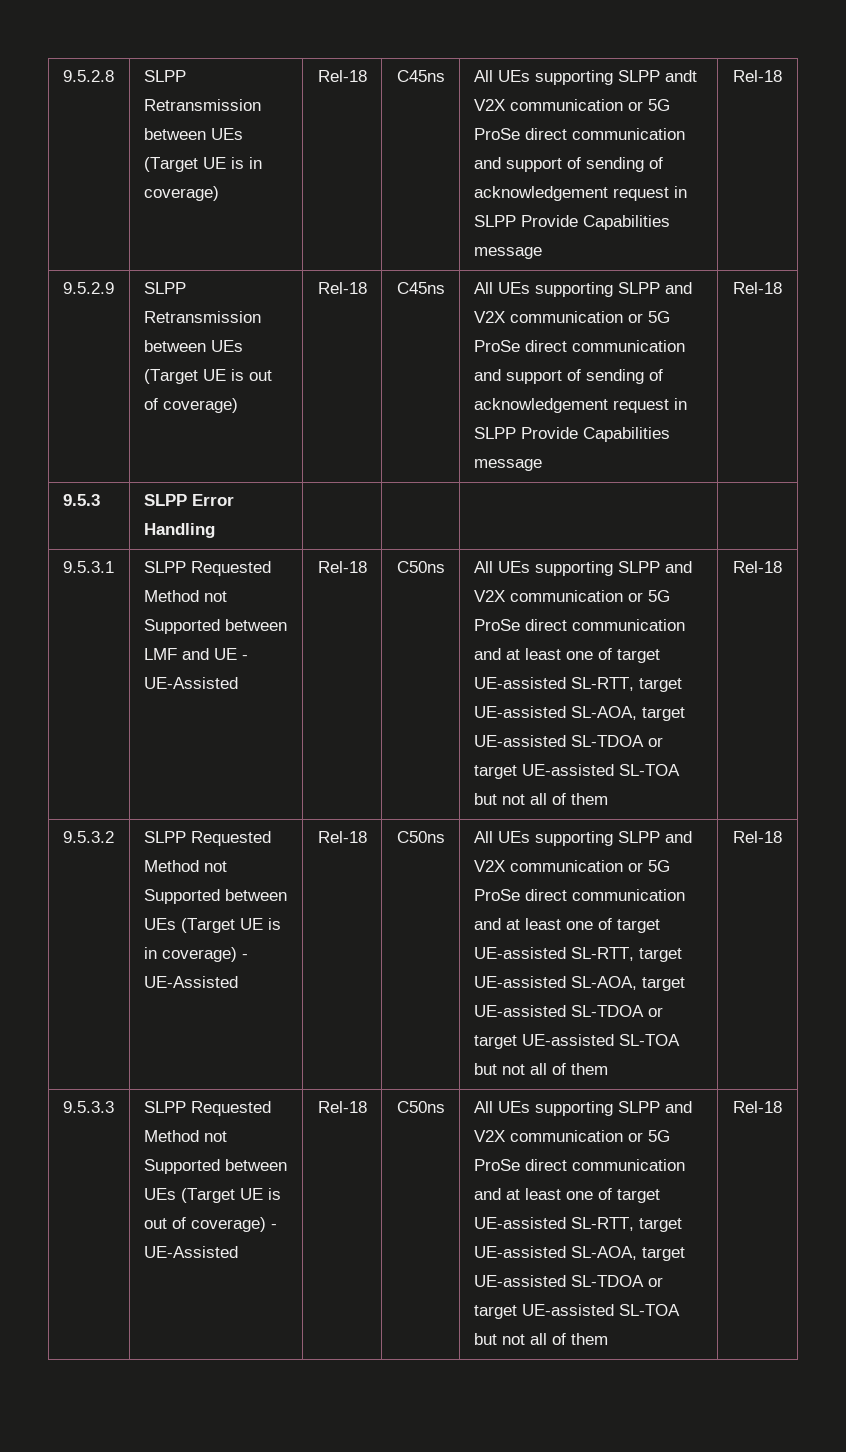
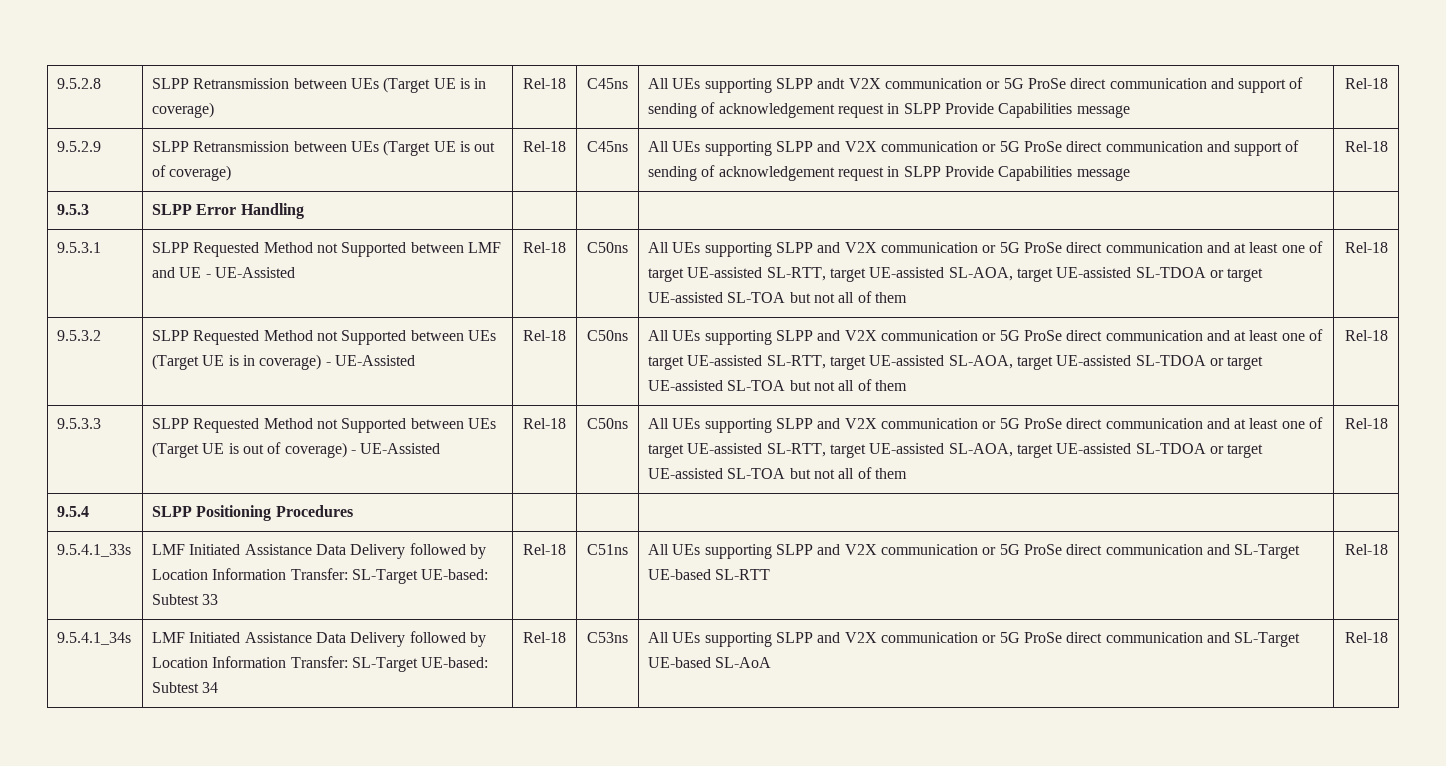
+ 9.5.4 | SLPP Positioning Procedures | | | |
+ 9.5.4.1_33s | LMF Initiated Assistance Data Delivery followed by Location Information Transfer: SL-Target UE-based: Subtest 33 | Rel-18 | C51ns | All UEs supporting SLPP and V2X communication or 5G ProSe direct communication and SL-Target UE-based SL-RTT | Rel-18
+ 9.5.4.1_34s | LMF Initiated Assistance Data Delivery followed by Location Information Transfer: SL-Target UE-based: Subtest 34 | Rel-18 | C53ns | All UEs supporting SLPP and V2X communication or 5G ProSe direct communication and SL-Target UE-based SL-AoA | Rel-18

